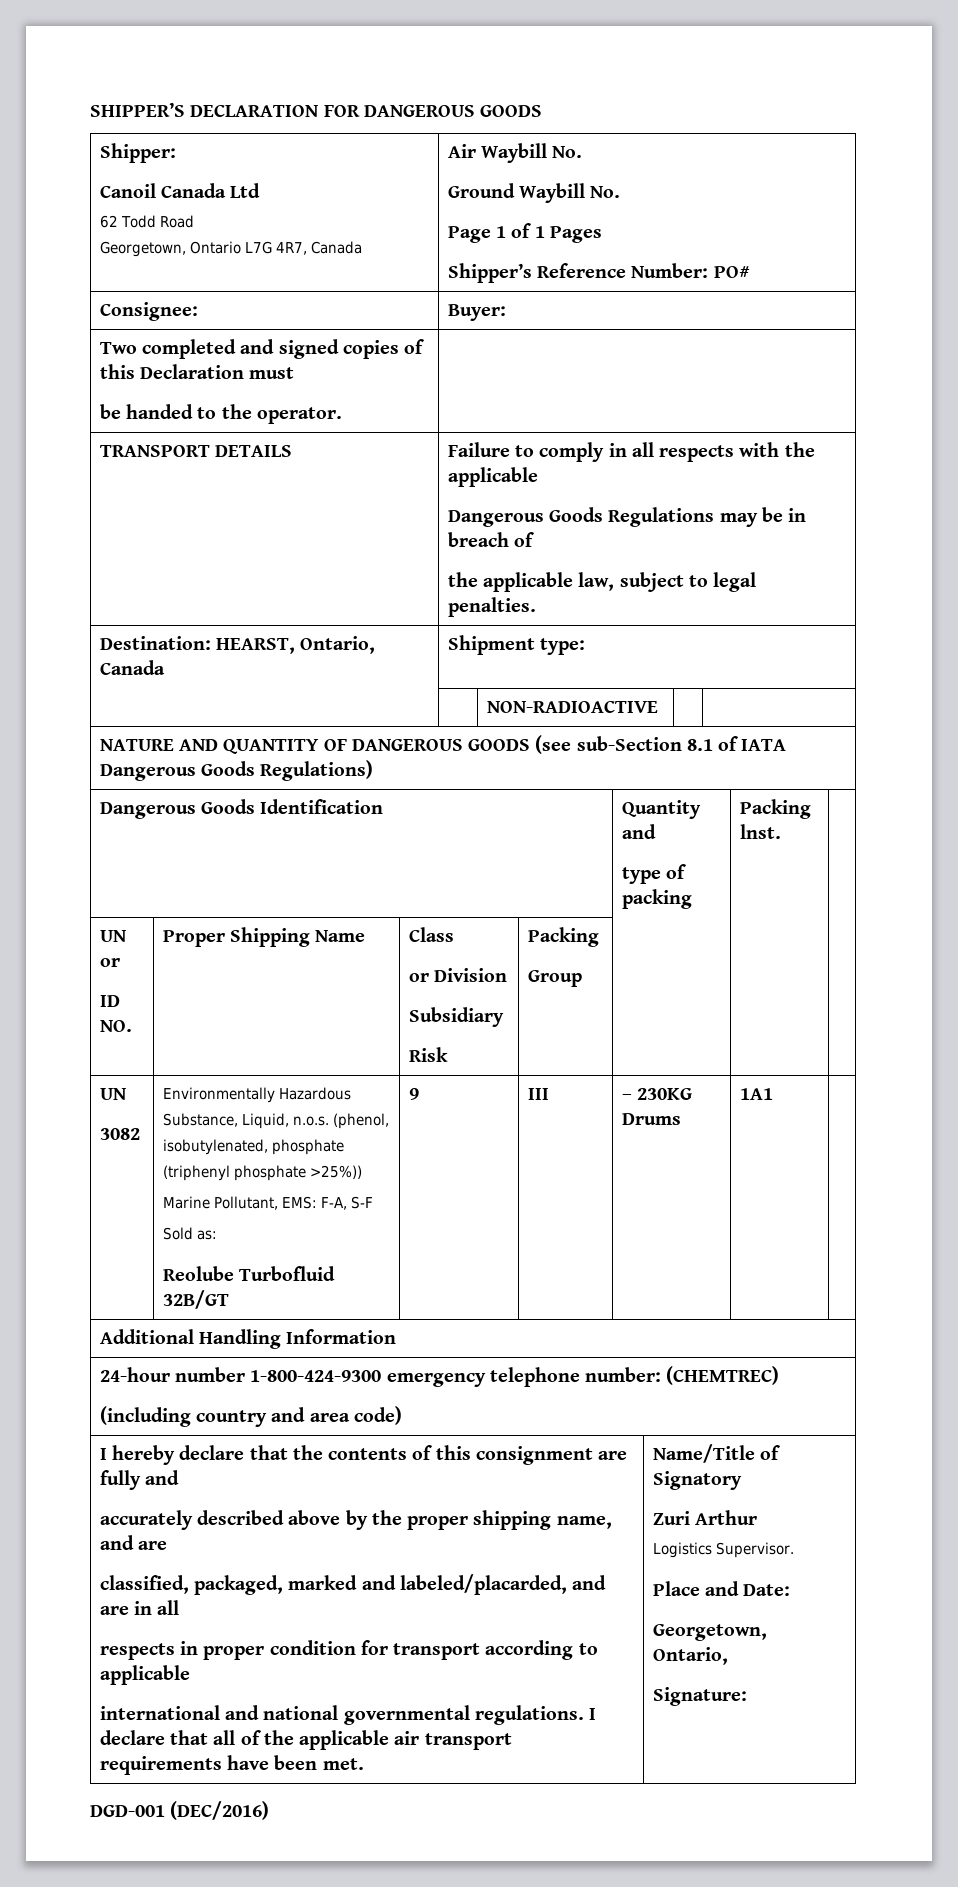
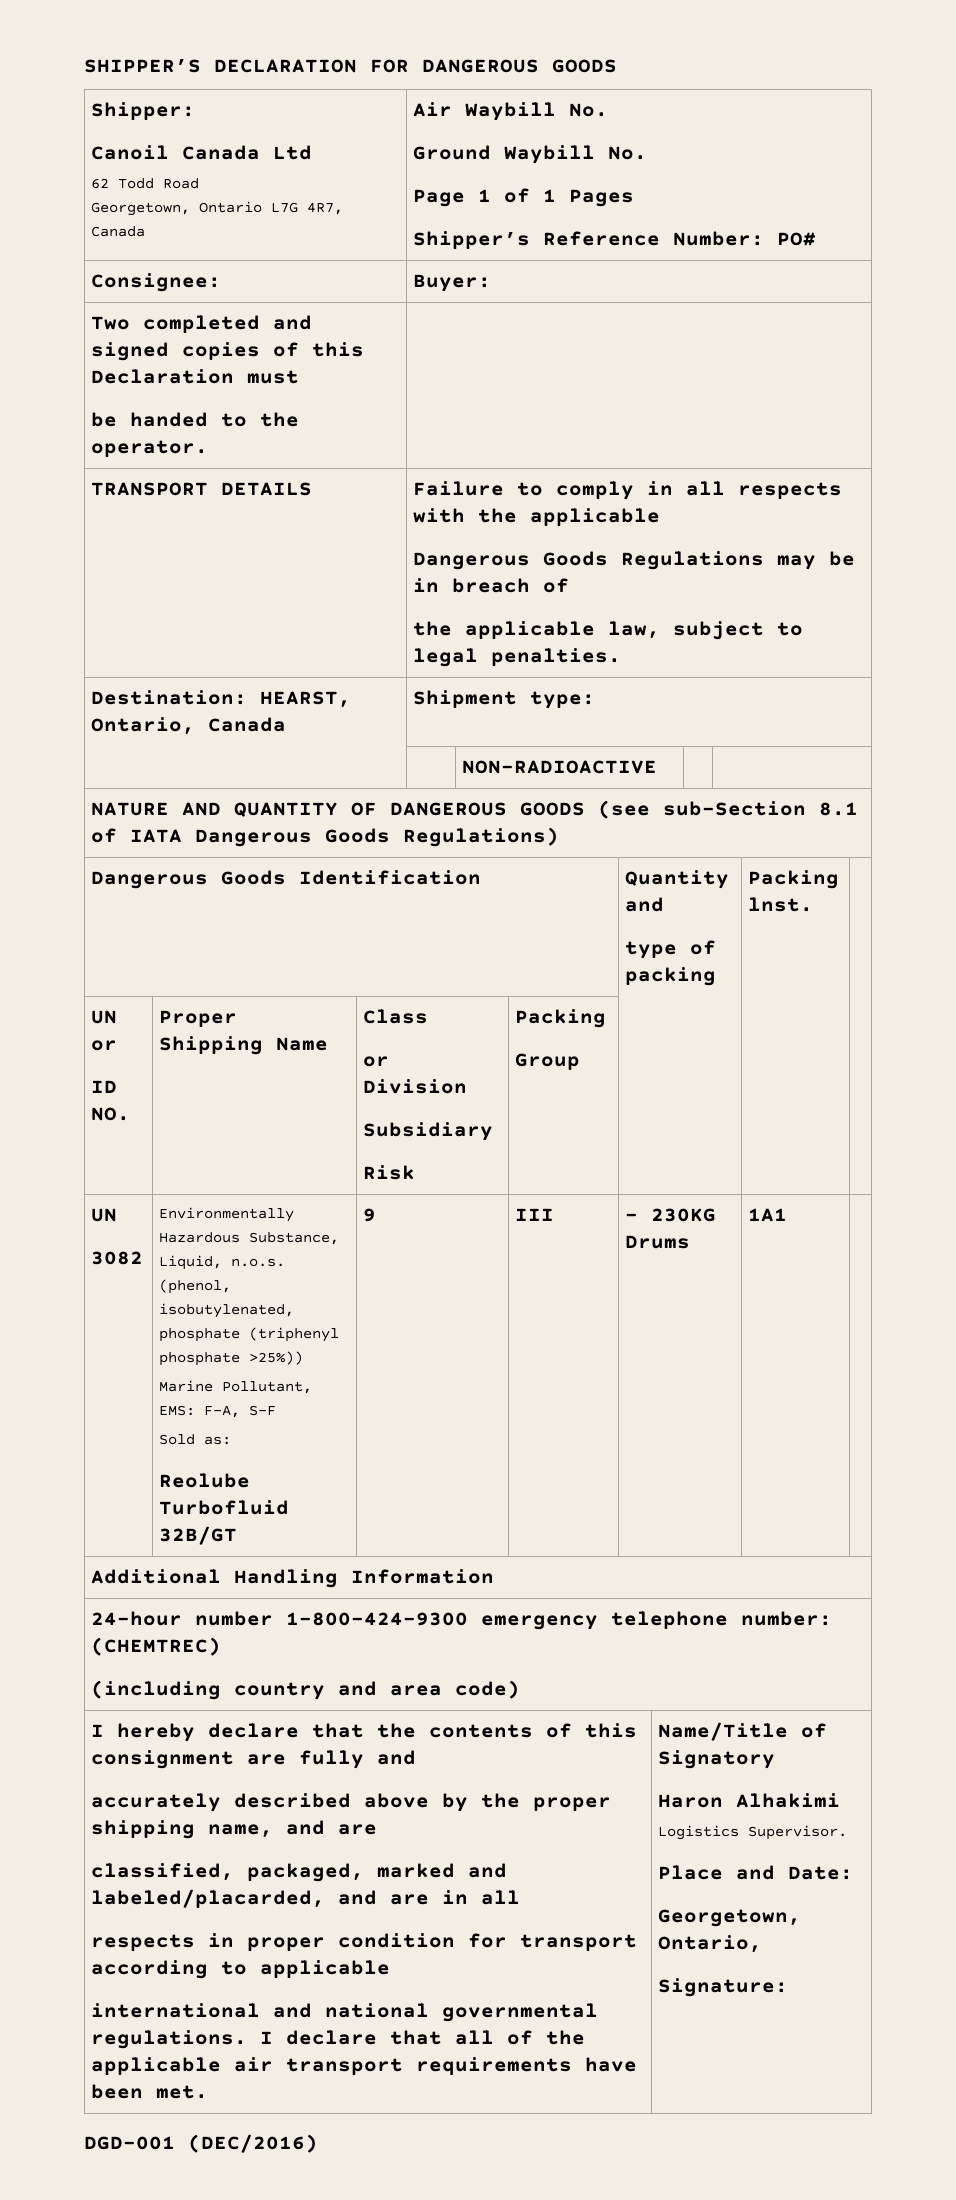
- Zuri Arthur
+ Haron Alhakimi

